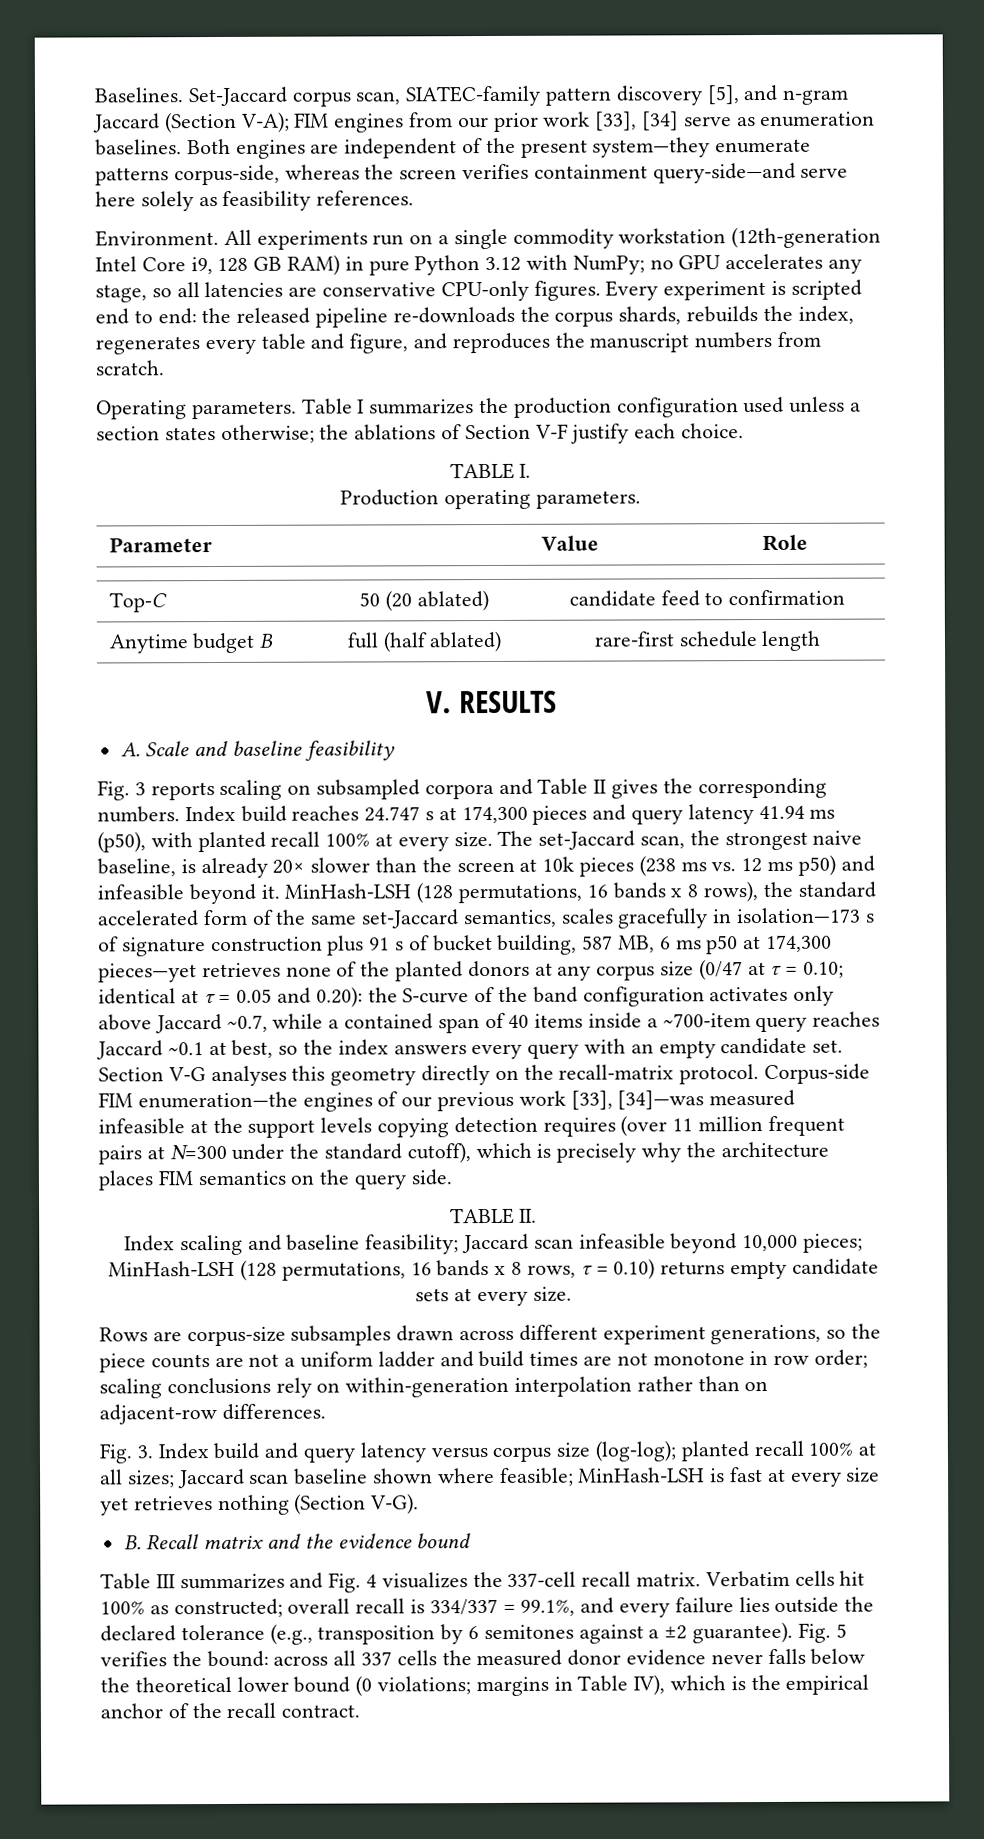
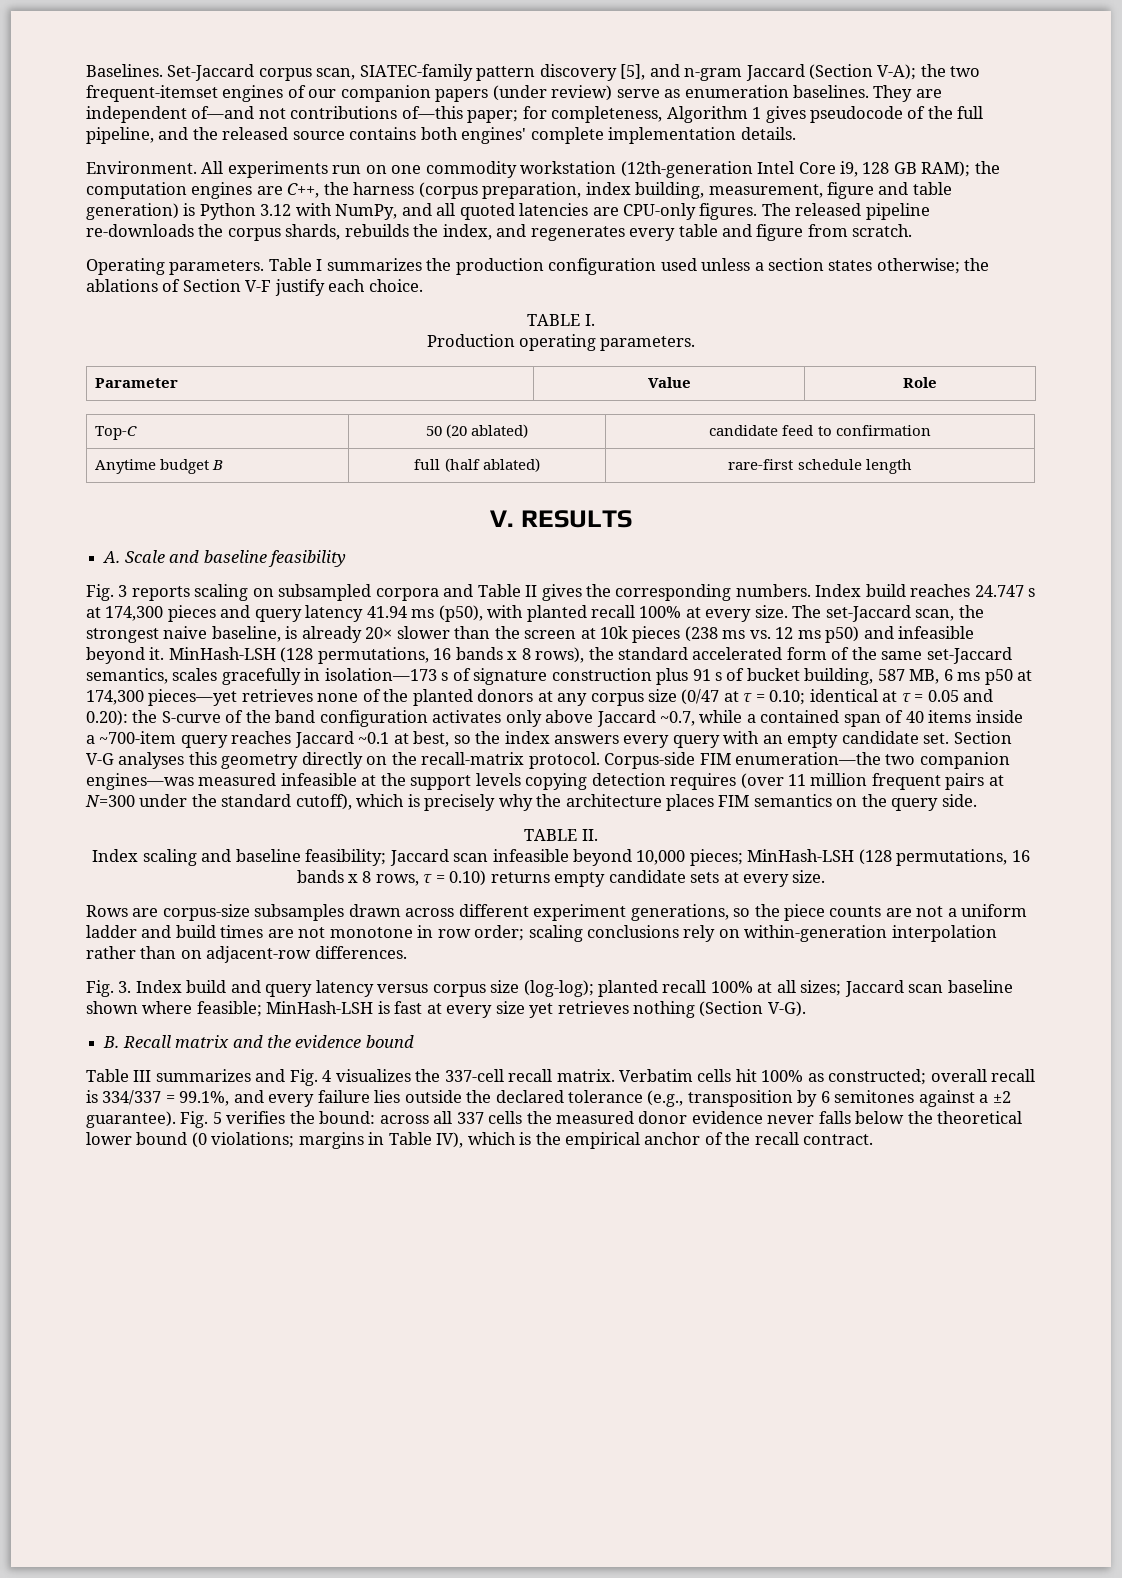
- Set-Jaccard corpus scan, SIATEC-family pattern discovery [5], and n-gram Jaccard (Section V-A); FIM engines from our prior work [33], [34] serve as enumeration baselines. Both engines are independent of the present system—they enumerate patterns corpus-side, whereas the screen verifies containment query-side—and serve here solely as feasibility references.
+ Set-Jaccard corpus scan, SIATEC-family pattern discovery [5], and n-gram Jaccard (Section V-A); the two frequent-itemset engines of our companion papers (under review) serve as enumeration baselines. They are independent of—and not contributions of—this paper; for completeness, Algorithm 1 gives pseudocode of the full pipeline, and the released source contains both engines' complete implementation details.
- All experiments run on a single commodity workstation (12th-generation Intel Core i9, 128 GB RAM) in pure Python 3.12 with NumPy; no GPU accelerates any stage, so all latencies are conservative CPU-only figures.
+ All experiments run on one commodity workstation (12th-generation Intel Core i9, 128 GB RAM); the computation engines are C++, the harness (corpus preparation, index building, measurement, figure and table generation) is Python 3.12 with NumPy, and all quoted latencies are CPU-only figures.
- Every experiment is scripted end to end: the released pipeline re-downloads the corpus shards, rebuilds the index, regenerates every table and figure, and reproduces the manuscript numbers from scratch.
+ The released pipeline re-downloads the corpus shards, rebuilds the index, and regenerates every table and figure from scratch.
- Corpus-side FIM enumeration—the engines of our previous work [33], [34]—was measured infeasible at the support levels copying detection requires (over 11 million frequent pairs at N=300 under the standard cutoff), which is precisely why the architecture places FIM semantics on the query side.
+ Corpus-side FIM enumeration—the two companion engines—was measured infeasible at the support levels copying detection requires (over 11 million frequent pairs at N=300 under the standard cutoff), which is precisely why the architecture places FIM semantics on the query side.

